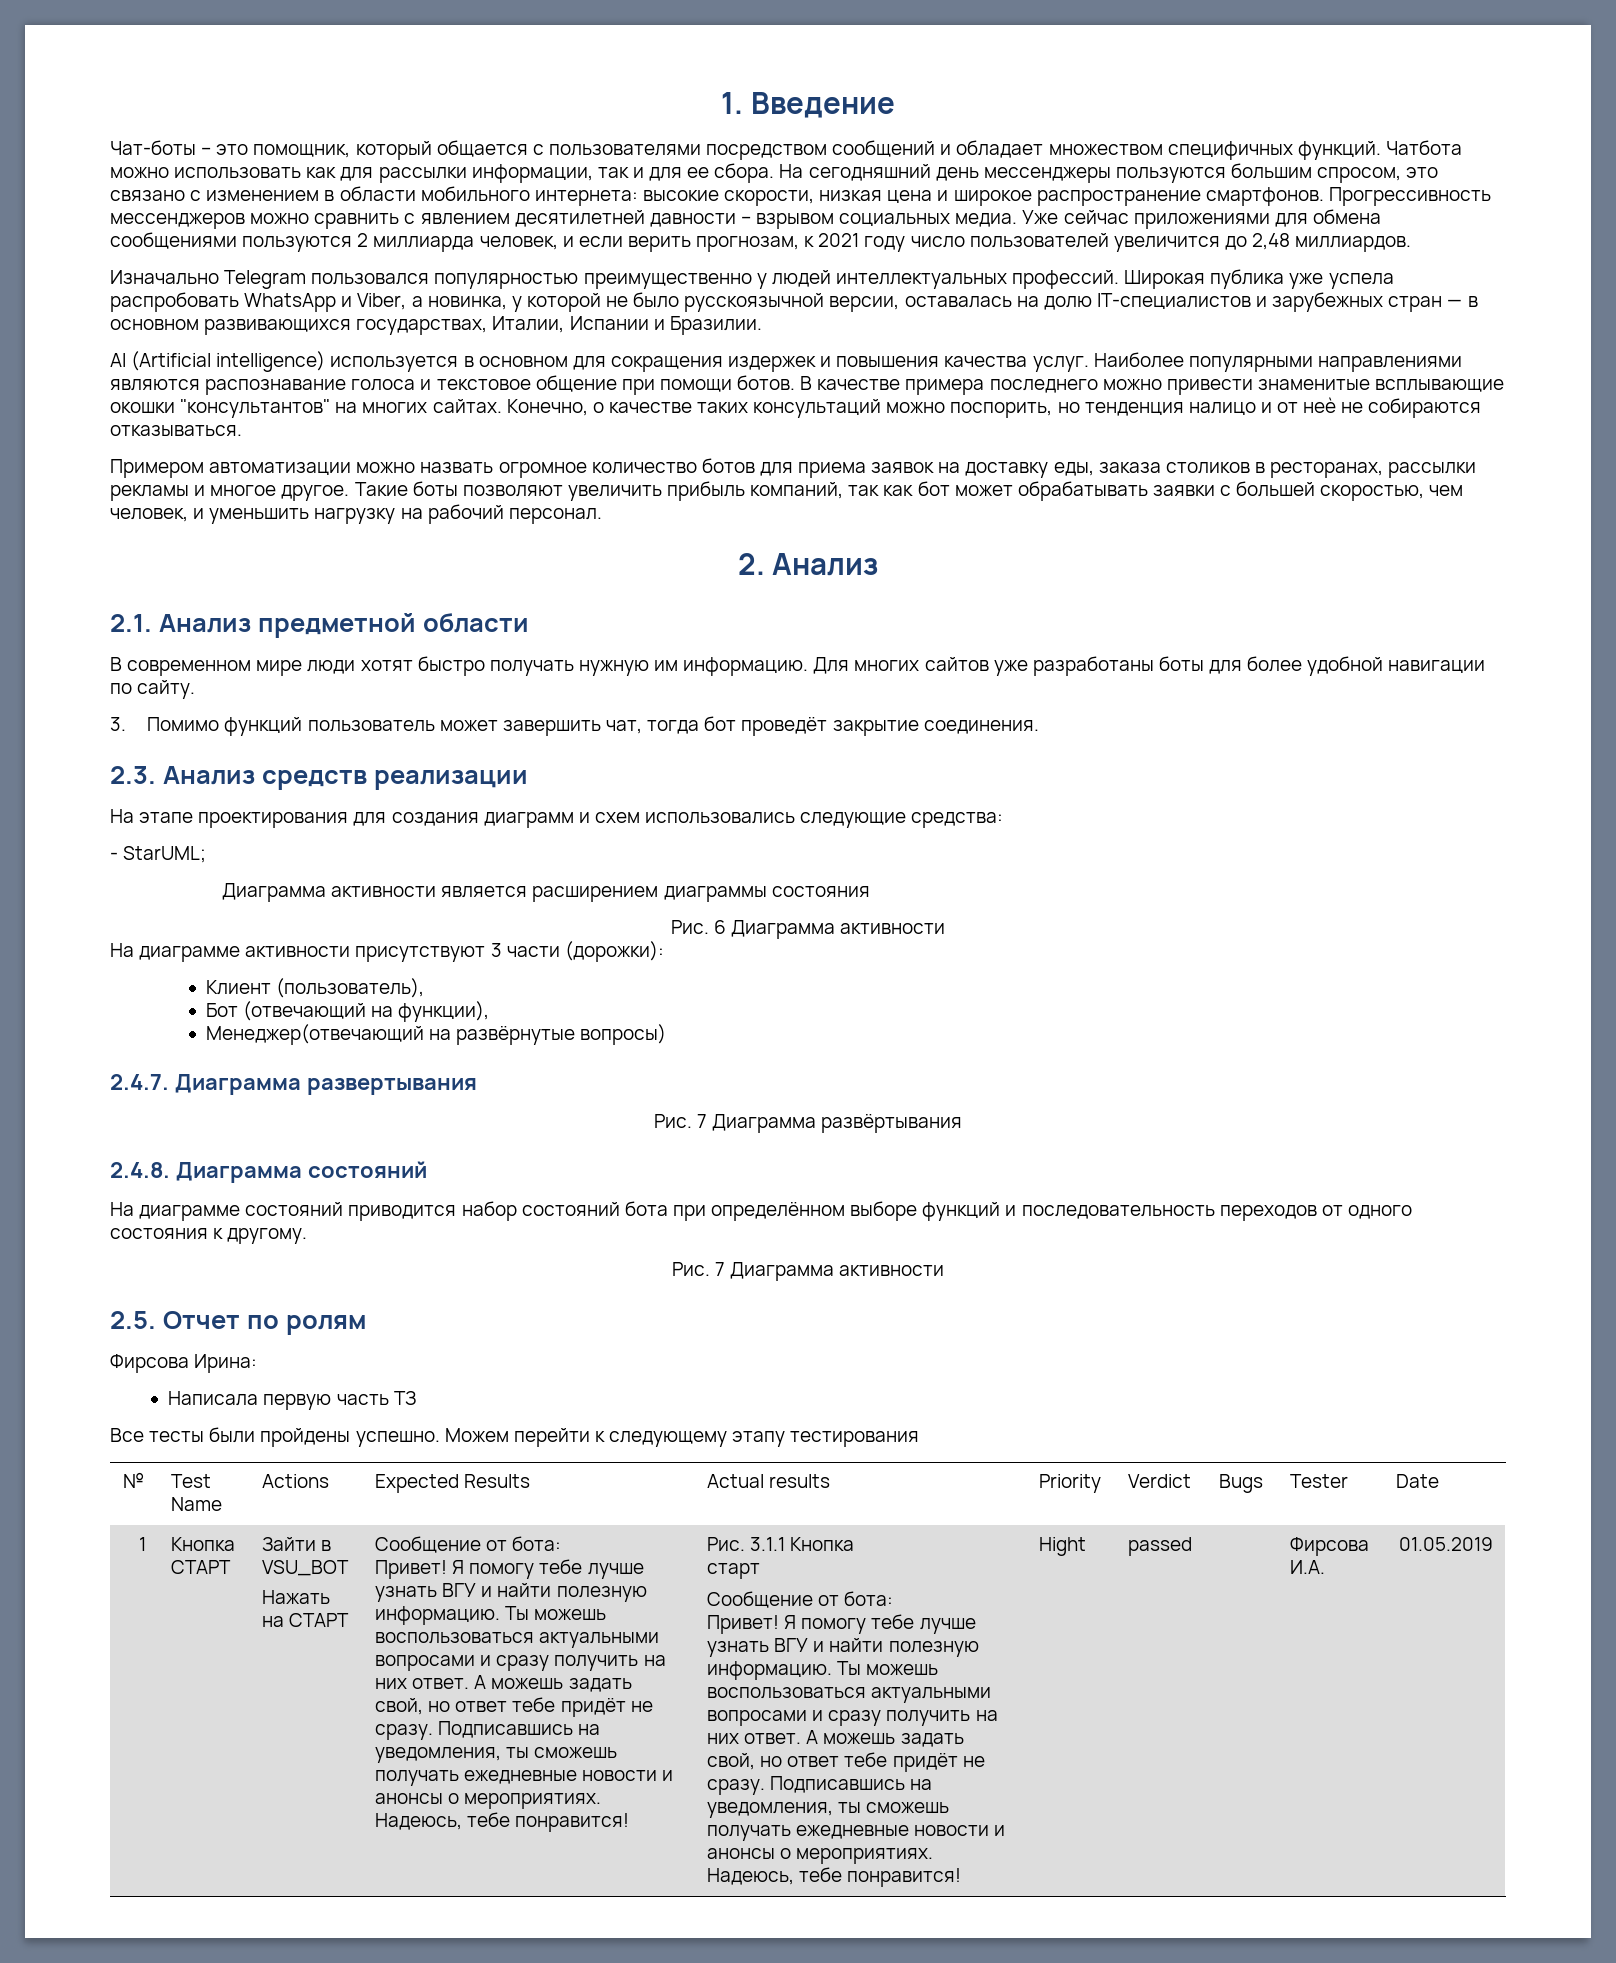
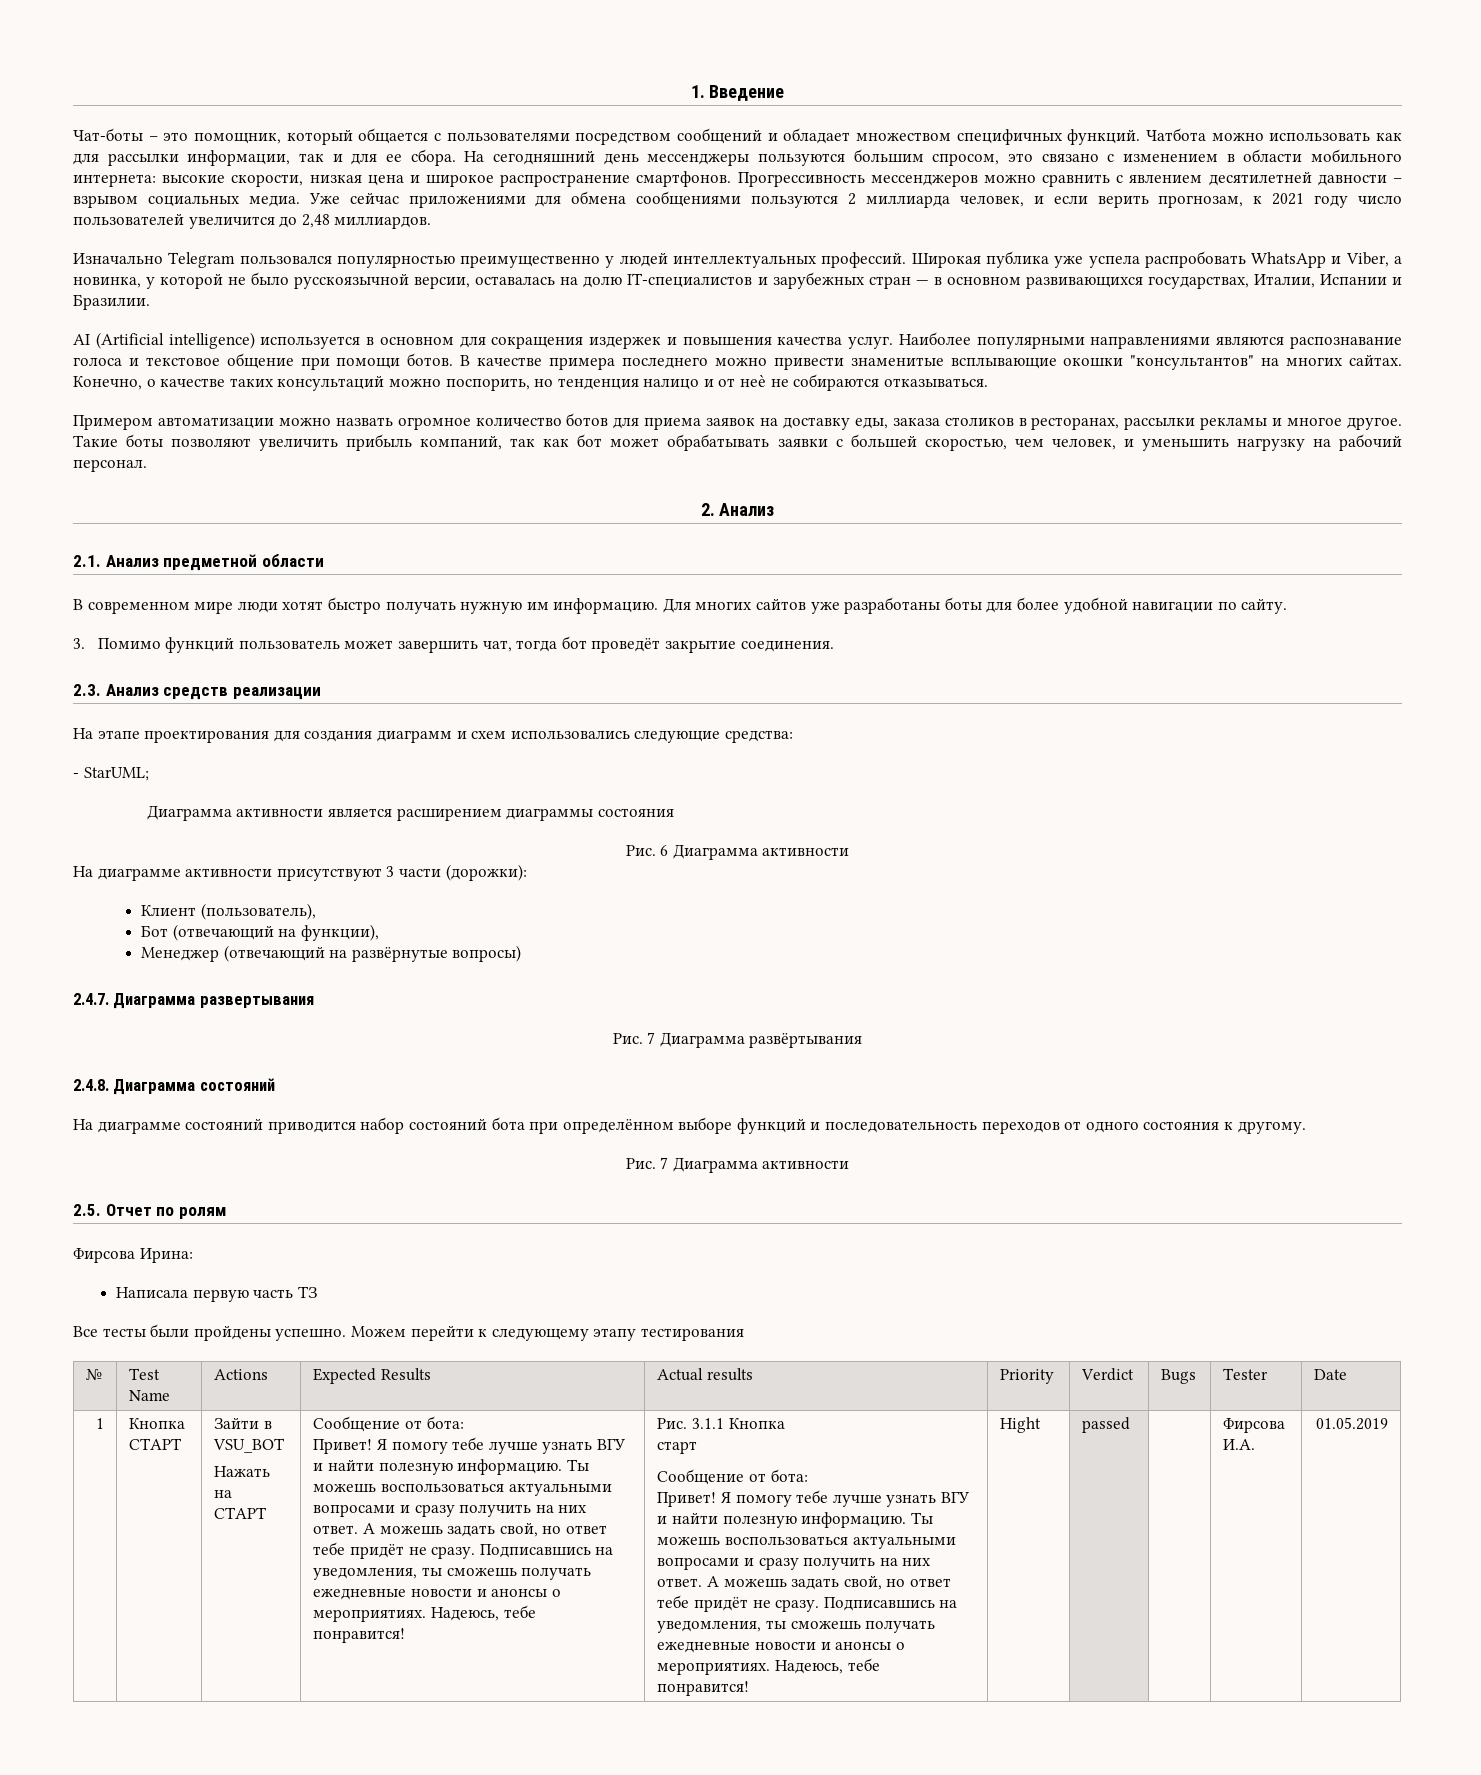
- Менеджер(отвечающий на развёрнутые вопросы)
+ Менеджер (отвечающий на развёрнутые вопросы)

